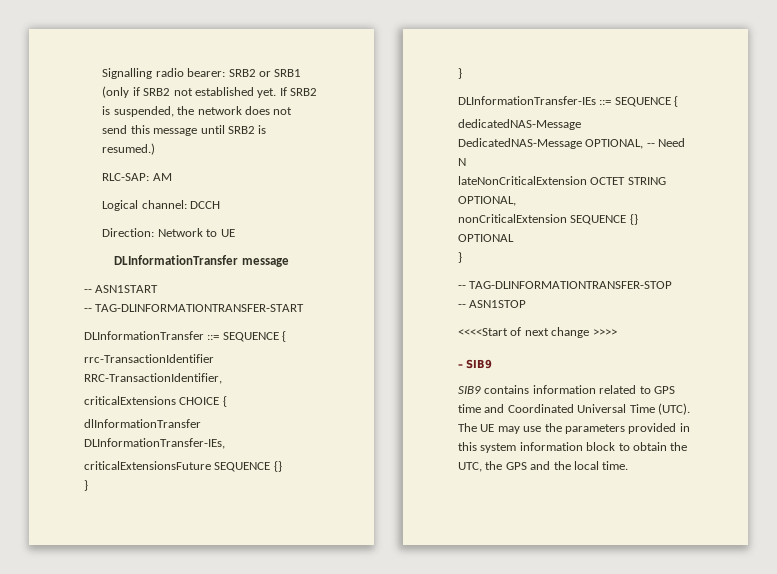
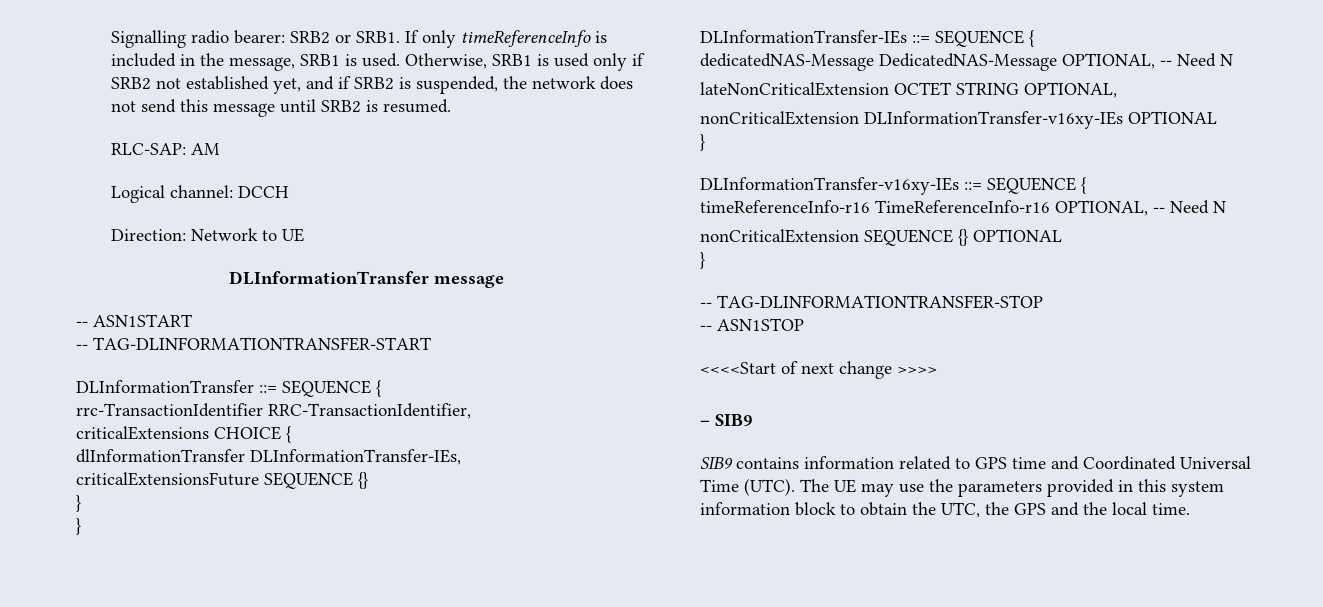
- Signalling radio bearer: SRB2 or SRB1 (only if SRB2 not established yet. If SRB2 is suspended, the network does not send this message until SRB2 is resumed.)
+ Signalling radio bearer: SRB2 or SRB1. If only timeReferenceInfo is included in the message, SRB1 is used. Otherwise, SRB1 is used only if SRB2 not established yet, and if SRB2 is suspended, the network does not send this message until SRB2 is resumed.
+ nonCriticalExtension DLInformationTransfer-v16xy-IEs OPTIONAL
+ }
+ DLInformationTransfer-v16xy-IEs ::= SEQUENCE {
+ timeReferenceInfo-r16 TimeReferenceInfo-r16 OPTIONAL, -- Need N

